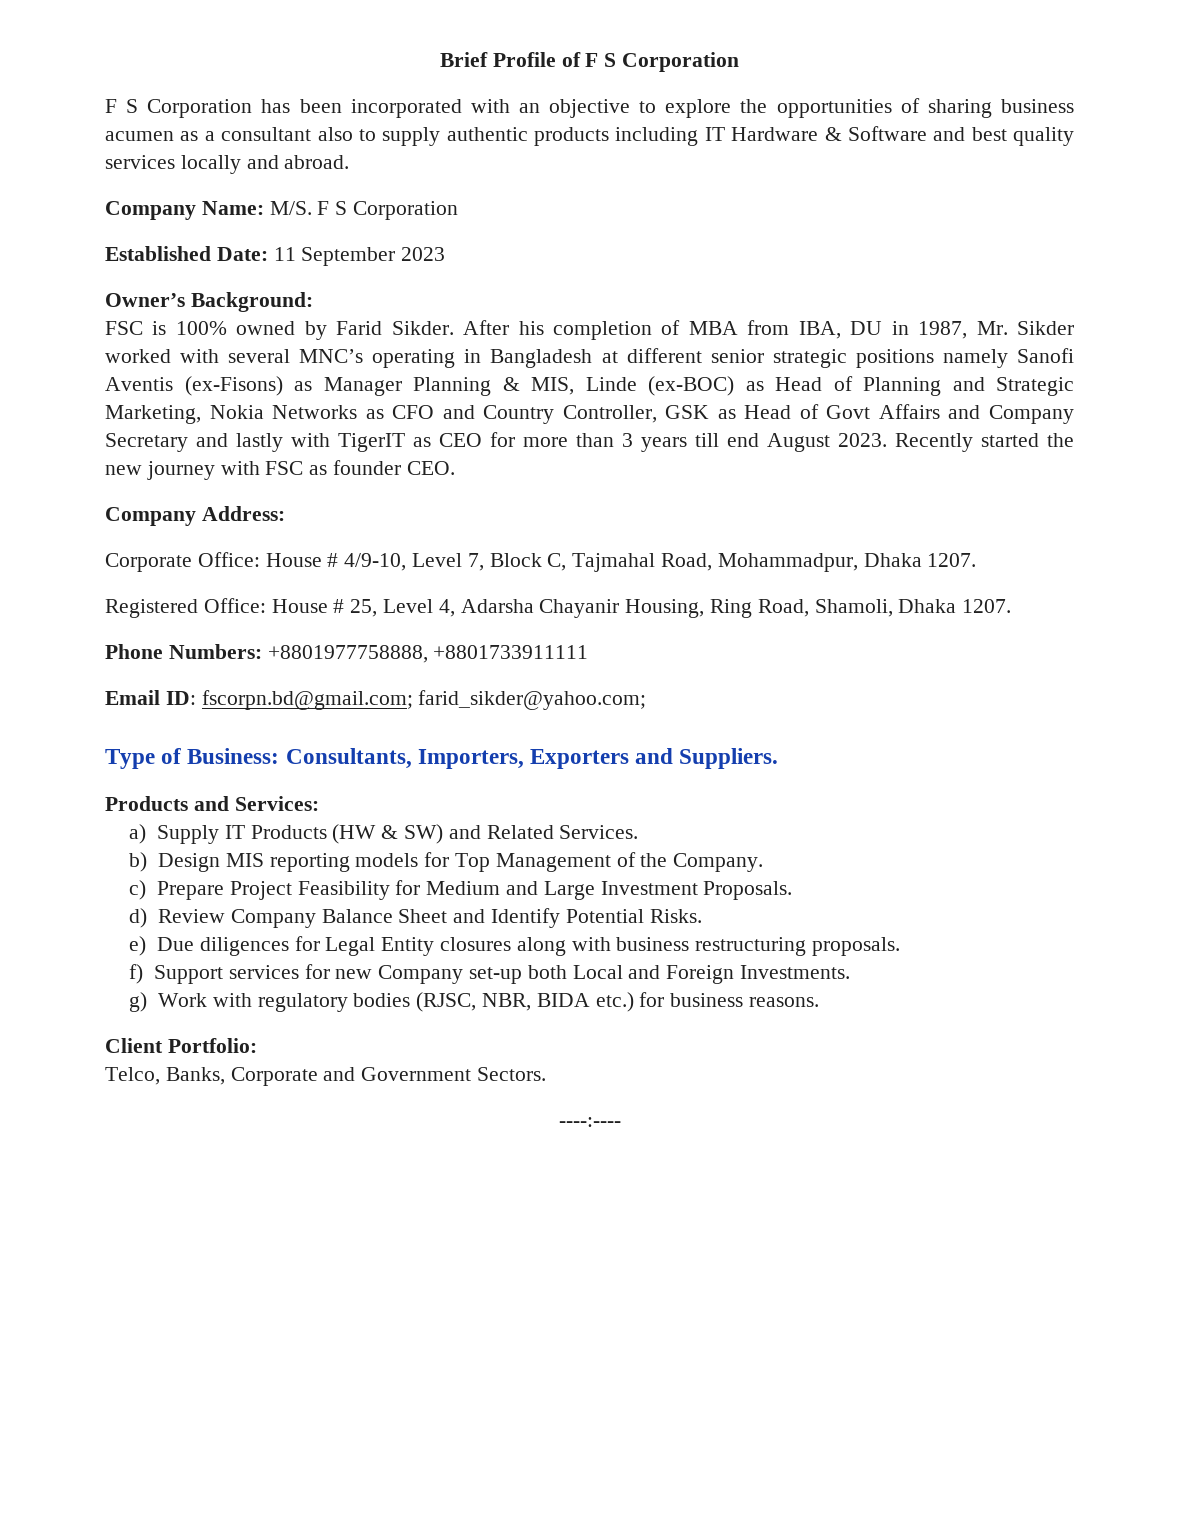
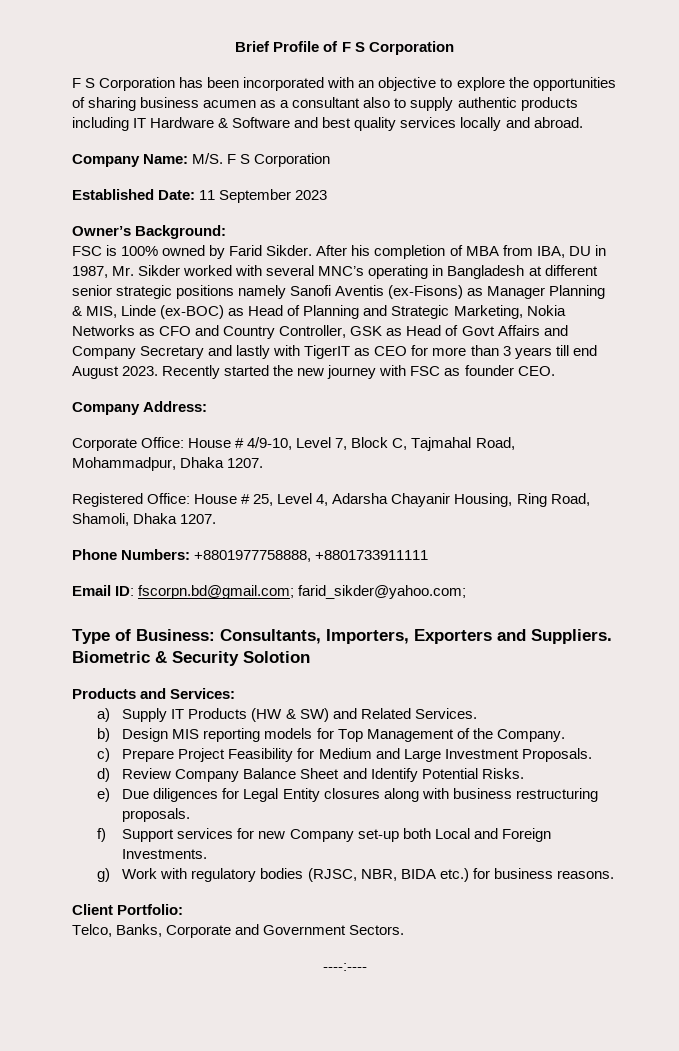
+ Biometric & Security Solotion

